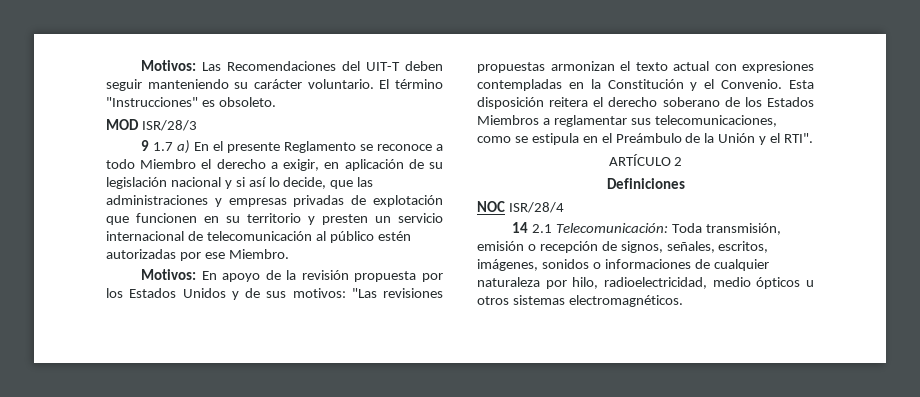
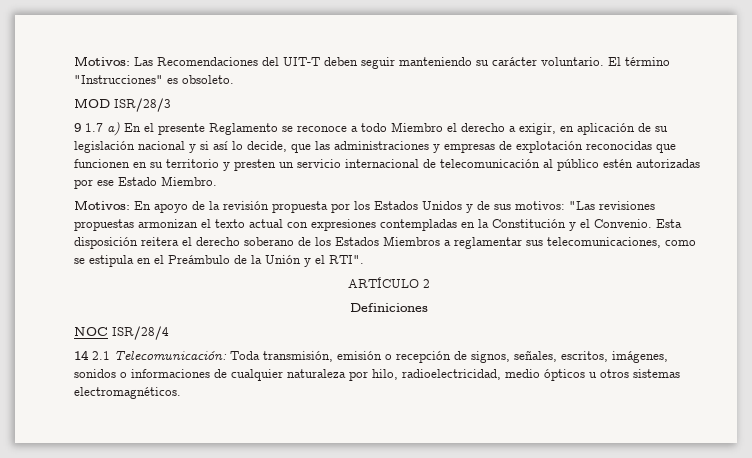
- 9 1.7 a) En el presente Reglamento se reconoce a todo Miembro el derecho a exigir, en aplicación de su legislación nacional y si así lo decide, que las administraciones y empresas privadas de explotación que funcionen en su territorio y presten un servicio internacional de telecomunicación al público estén autorizadas por ese Miembro.
+ 9 1.7 a) En el presente Reglamento se reconoce a todo Miembro el derecho a exigir, en aplicación de su legislación nacional y si así lo decide, que las administraciones y empresas de explotación reconocidas que funcionen en su territorio y presten un servicio internacional de telecomunicación al público estén autorizadas por ese Estado Miembro.

